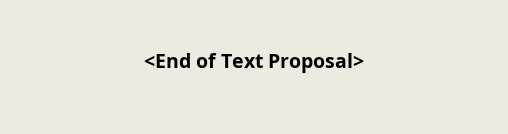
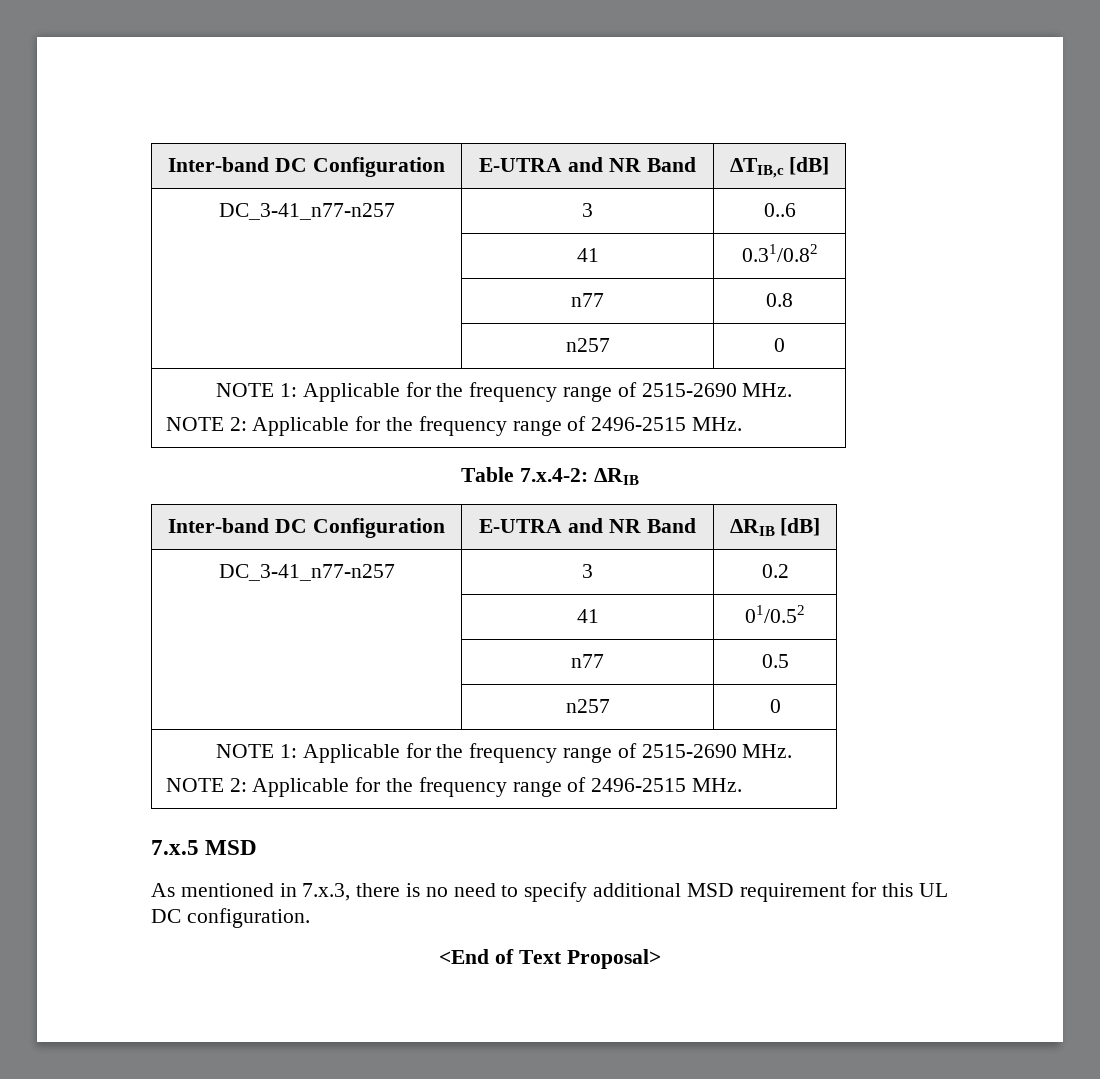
+ Inter-band DC Configuration | E-UTRA and NR Band | ΔTIB,c [dB]
+ DC_3-41_n77-n257 | 3 | 0..6
+ | 41 | 0.31/0.82
+ | n77 | 0.8
+ | n257 | 0
+ NOTE 1: Applicable for the frequency range of 2515-2690 MHz.
+ NOTE 2: Applicable for the frequency range of 2496-2515 MHz.
+ Table 7.x.4-2: ΔRIB
+ Inter-band DC Configuration | E-UTRA and NR Band | ΔRIB [dB]
+ DC_3-41_n77-n257 | 3 | 0.2
+ | 41 | 01/0.52
+ | n77 | 0.5
+ | n257 | 0
+ NOTE 1: Applicable for the frequency range of 2515-2690 MHz.
+ NOTE 2: Applicable for the frequency range of 2496-2515 MHz.
+ 7.x.5 MSD
+ As mentioned in 7.x.3, there is no need to specify additional MSD requirement for this UL DC configuration.

